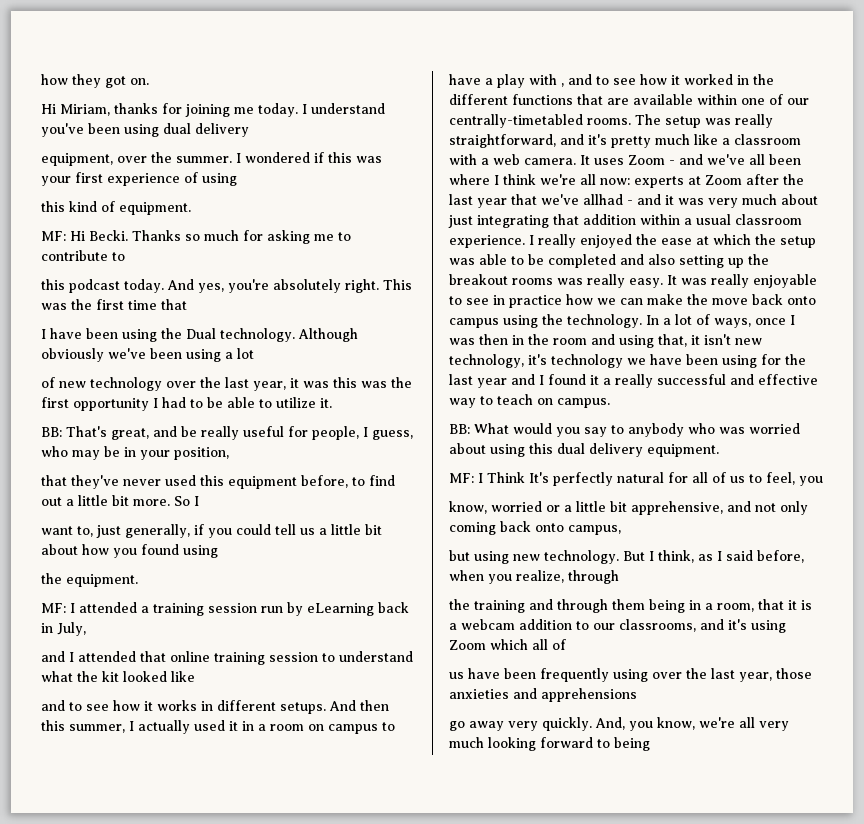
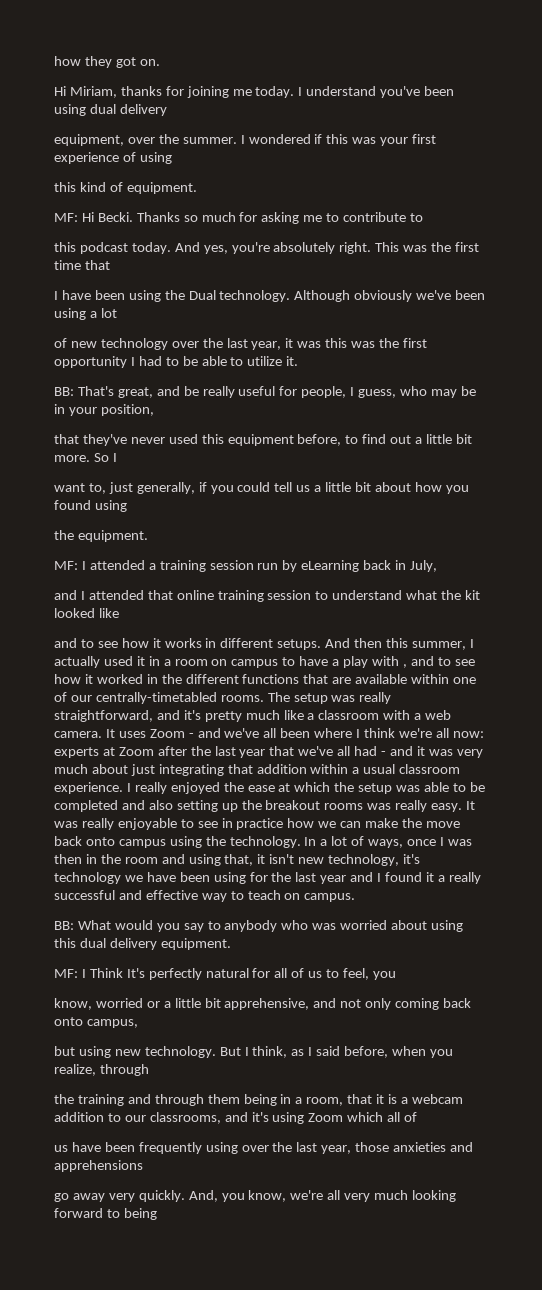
- It uses Zoom - and we've all been where I think we're all now: experts at Zoom after the last year that we've allhad - and it was very much about just integrating that addition within a usual classroom experience.
+ It uses Zoom - and we've all been where I think we're all now: experts at Zoom after the last year that we've all had - and it was very much about just integrating that addition within a usual classroom experience.

